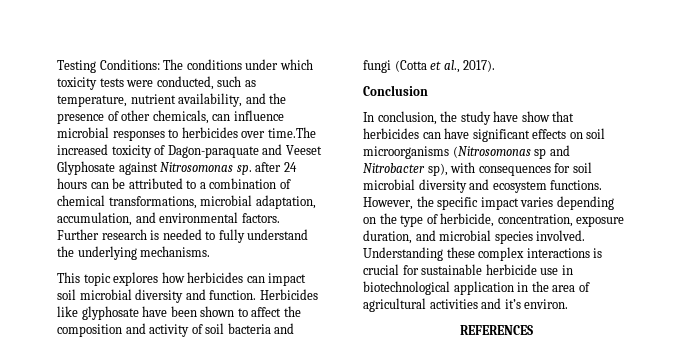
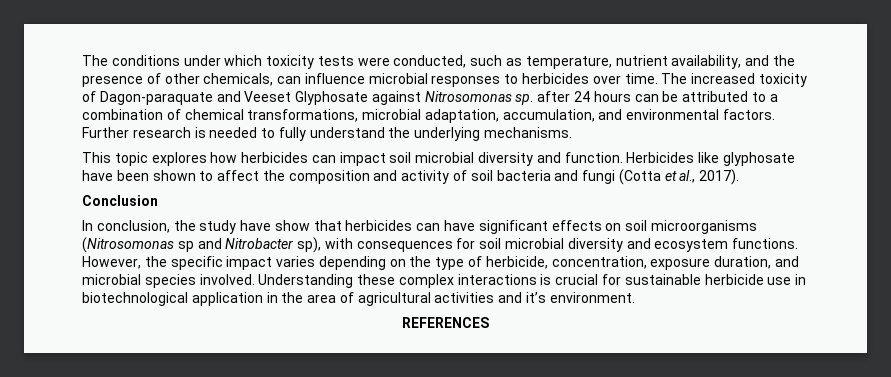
- Testing Conditions: The conditions under which toxicity tests were conducted, such as temperature, nutrient availability, and the presence of other chemicals, can influence microbial responses to herbicides over time.The increased toxicity of Dagon-paraquate and Veeset Glyphosate against Nitrosomonas sp. after 24 hours can be attributed to a combination of chemical transformations, microbial adaptation, accumulation, and environmental factors.
+ The conditions under which toxicity tests were conducted, such as temperature, nutrient availability, and the presence of other chemicals, can influence microbial responses to herbicides over time. The increased toxicity of Dagon-paraquate and Veeset Glyphosate against Nitrosomonas sp. after 24 hours can be attributed to a combination of chemical transformations, microbial adaptation, accumulation, and environmental factors.
- Understanding these complex interactions is crucial for sustainable herbicide use in biotechnological application in the area of agricultural activities and it’s environ.
+ Understanding these complex interactions is crucial for sustainable herbicide use in biotechnological application in the area of agricultural activities and it’s environment.

